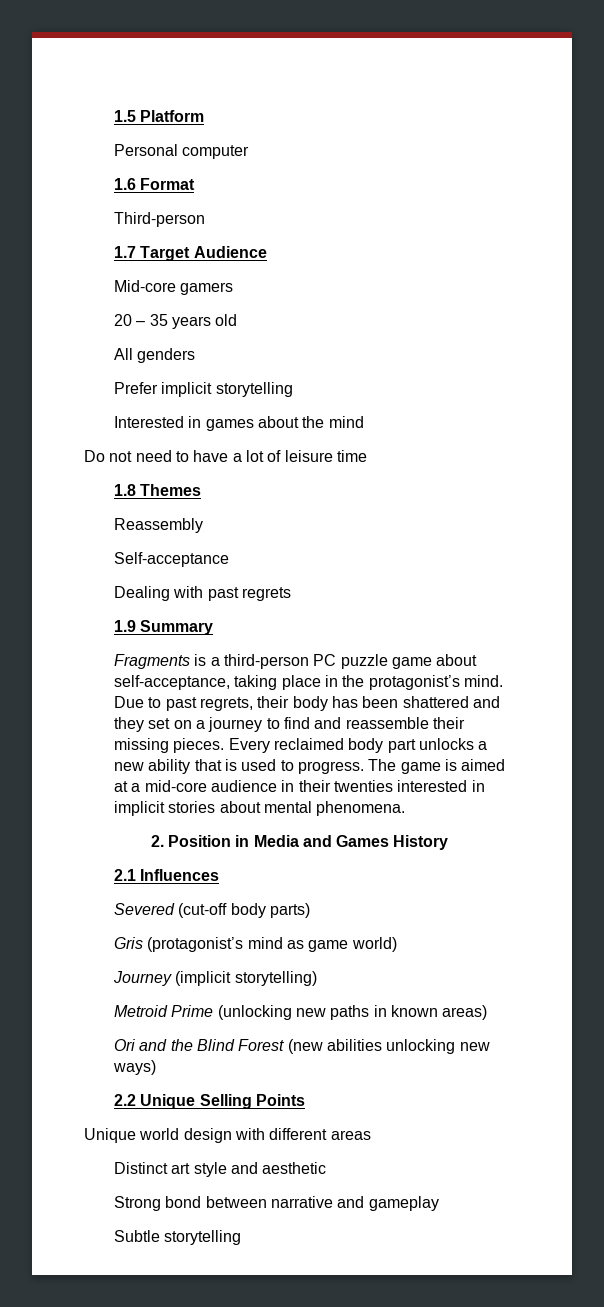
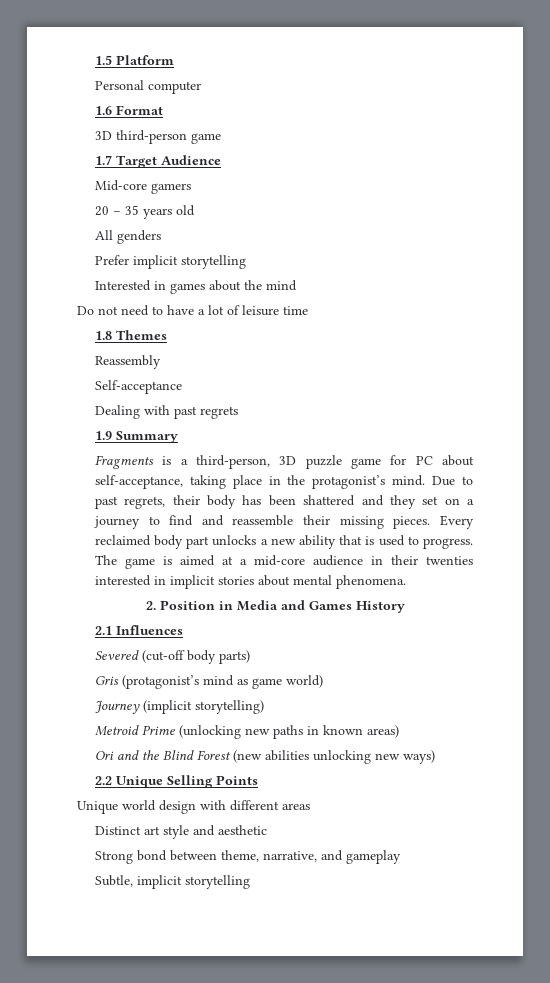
- Third-person
+ 3D third-person game
- Fragments is a third-person PC puzzle game about self-acceptance, taking place in the protagonist’s mind.
+ Fragments is a third-person, 3D puzzle game for PC about self-acceptance, taking place in the protagonist’s mind.
- Strong bond between narrative and gameplay
+ Strong bond between theme, narrative, and gameplay
- Subtle storytelling
+ Subtle, implicit storytelling

